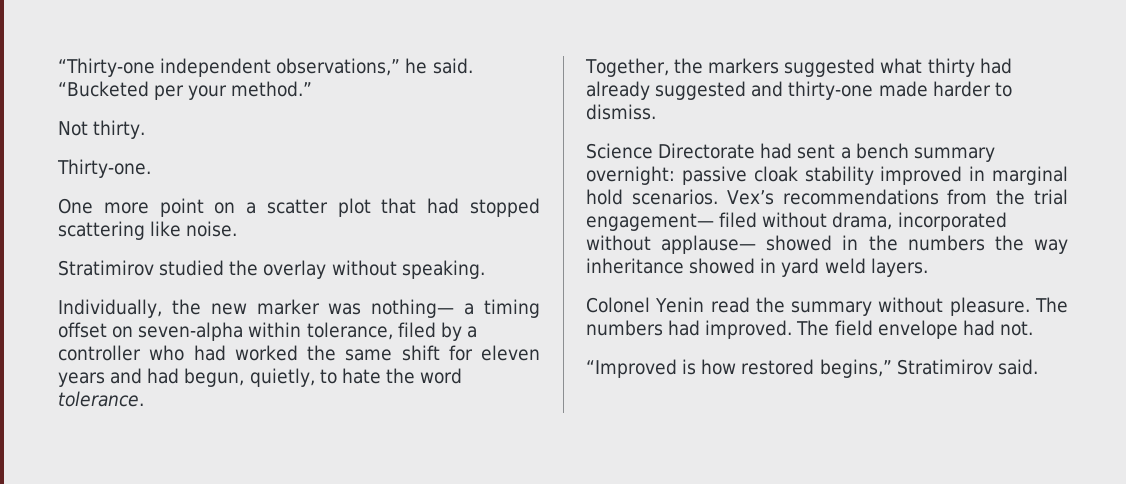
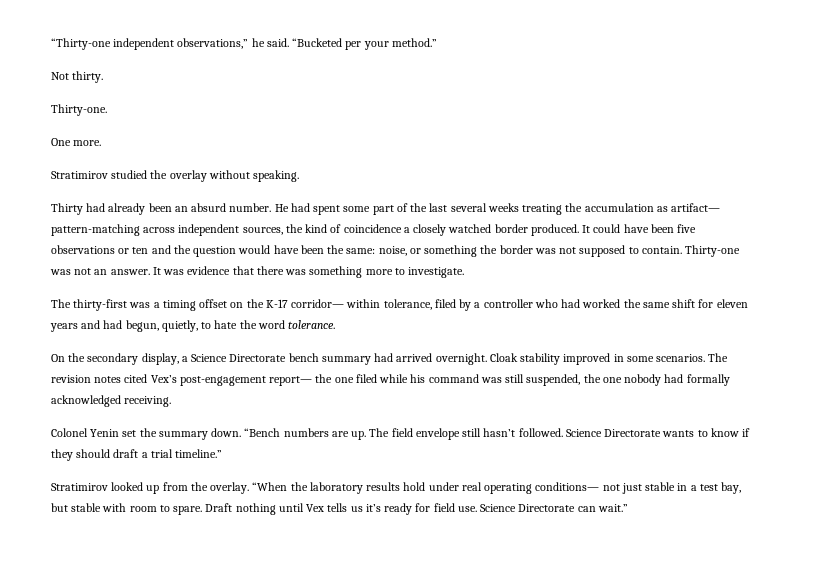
- One more point on a scatter plot that had stopped scattering like noise.
+ One more.
- Individually, the new marker was nothing— a timing offset on seven-alpha within tolerance, filed by a controller who had worked the same shift for eleven years and had begun, quietly, to hate the word tolerance.
+ Thirty had already been an absurd number. He had spent some part of the last several weeks treating the accumulation as artifact— pattern-matching across independent sources, the kind of coincidence a closely watched border produced. It could have been five observations or ten and the question would have been the same: noise, or something the border was not supposed to contain. Thirty-one was not an answer. It was evidence that there was something more to investigate.
+ The thirty-first was a timing offset on the K-17 corridor— within tolerance, filed by a controller who had worked the same shift for eleven years and had begun, quietly, to hate the word tolerance.
- Together, the markers suggested what thirty had already suggested and thirty-one made harder to dismiss.
- Science Directorate had sent a bench summary overnight: passive cloak stability improved in marginal hold scenarios. Vex’s recommendations from the trial engagement— filed without drama, incorporated without applause— showed in the numbers the way inheritance showed in yard weld layers.
+ On the secondary display, a Science Directorate bench summary had arrived overnight. Cloak stability improved in some scenarios. The revision notes cited Vex’s post-engagement report— the one filed while his command was still suspended, the one nobody had formally acknowledged receiving.
- Colonel Yenin read the summary without pleasure. The numbers had improved. The field envelope had not.
- “Improved is how restored begins,” Stratimirov said.
+ Colonel Yenin set the summary down. “Bench numbers are up. The field envelope still hasn’t followed. Science Directorate wants to know if they should draft a trial timeline.”
+ Stratimirov looked up from the overlay. “When the laboratory results hold under real operating conditions— not just stable in a test bay, but stable with room to spare. Draft nothing until Vex tells us it’s ready for field use. Science Directorate can wait.”

